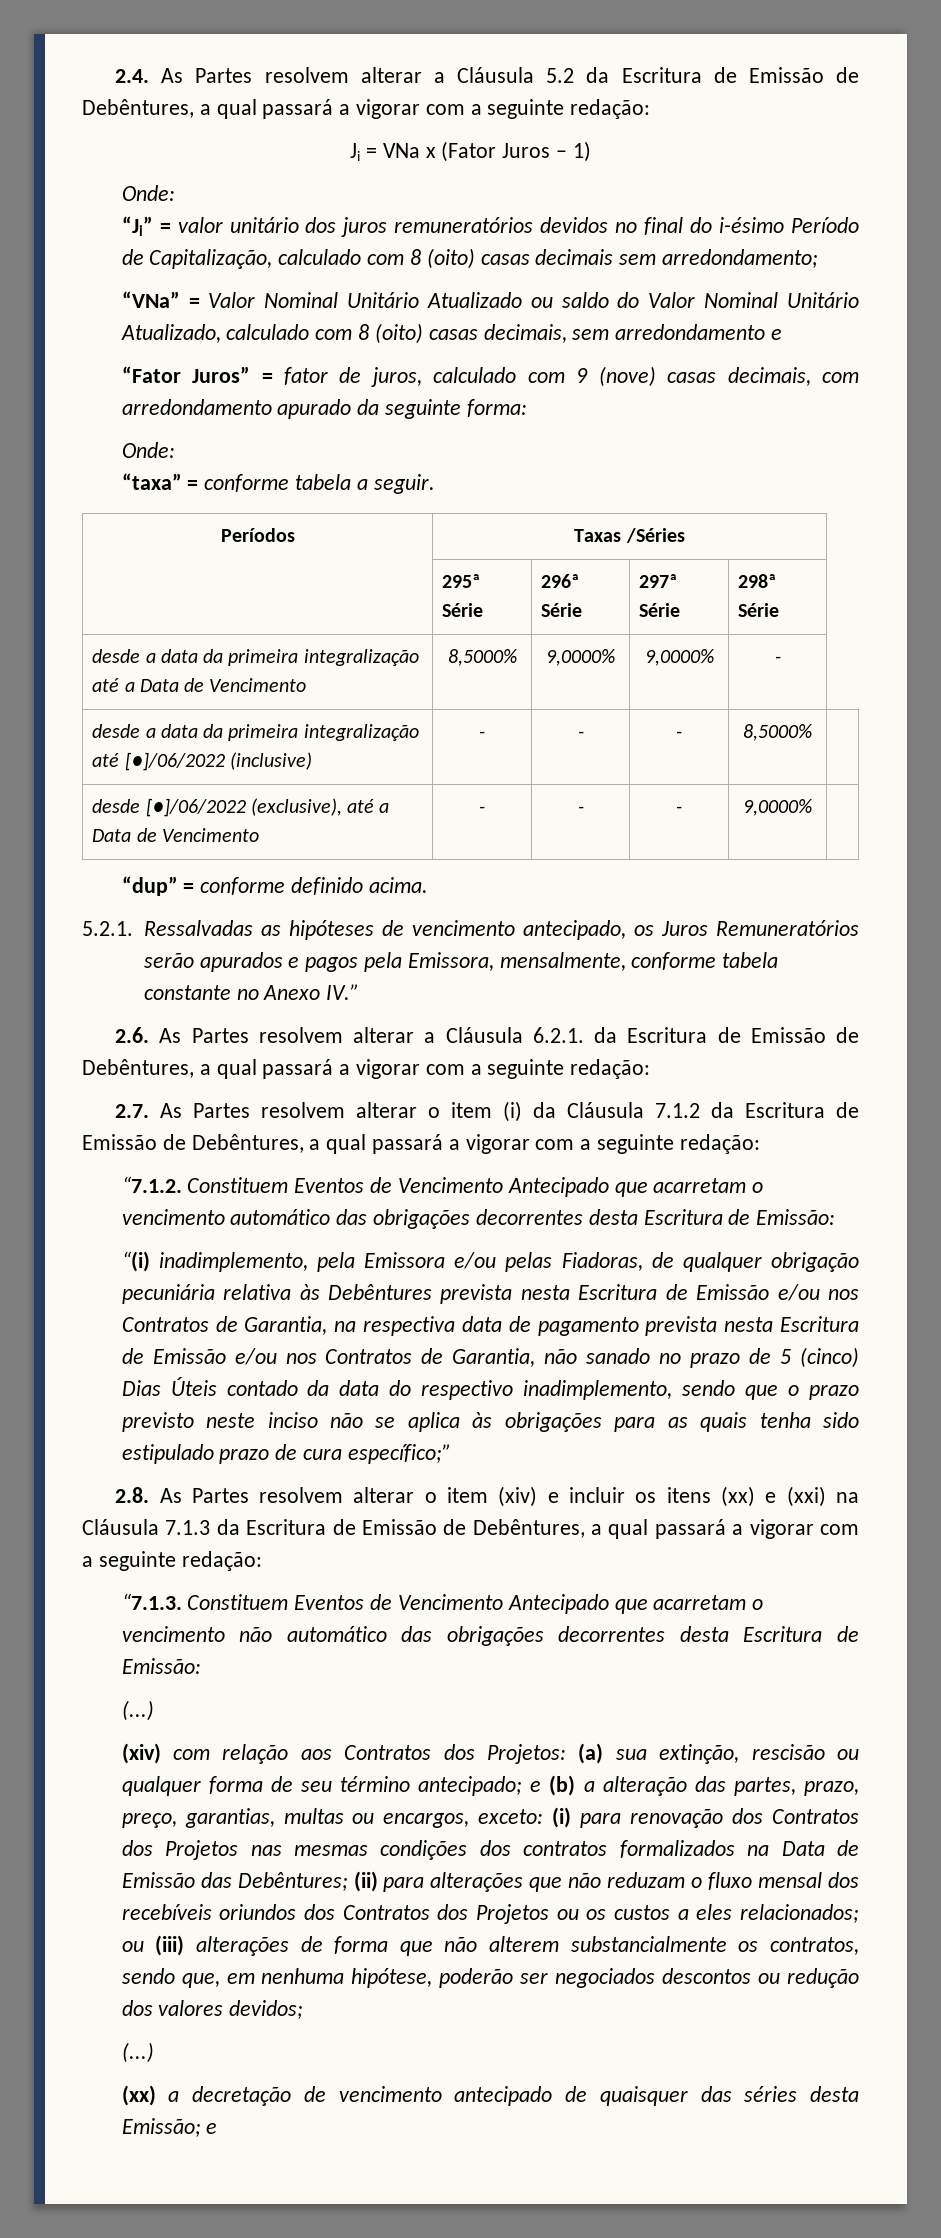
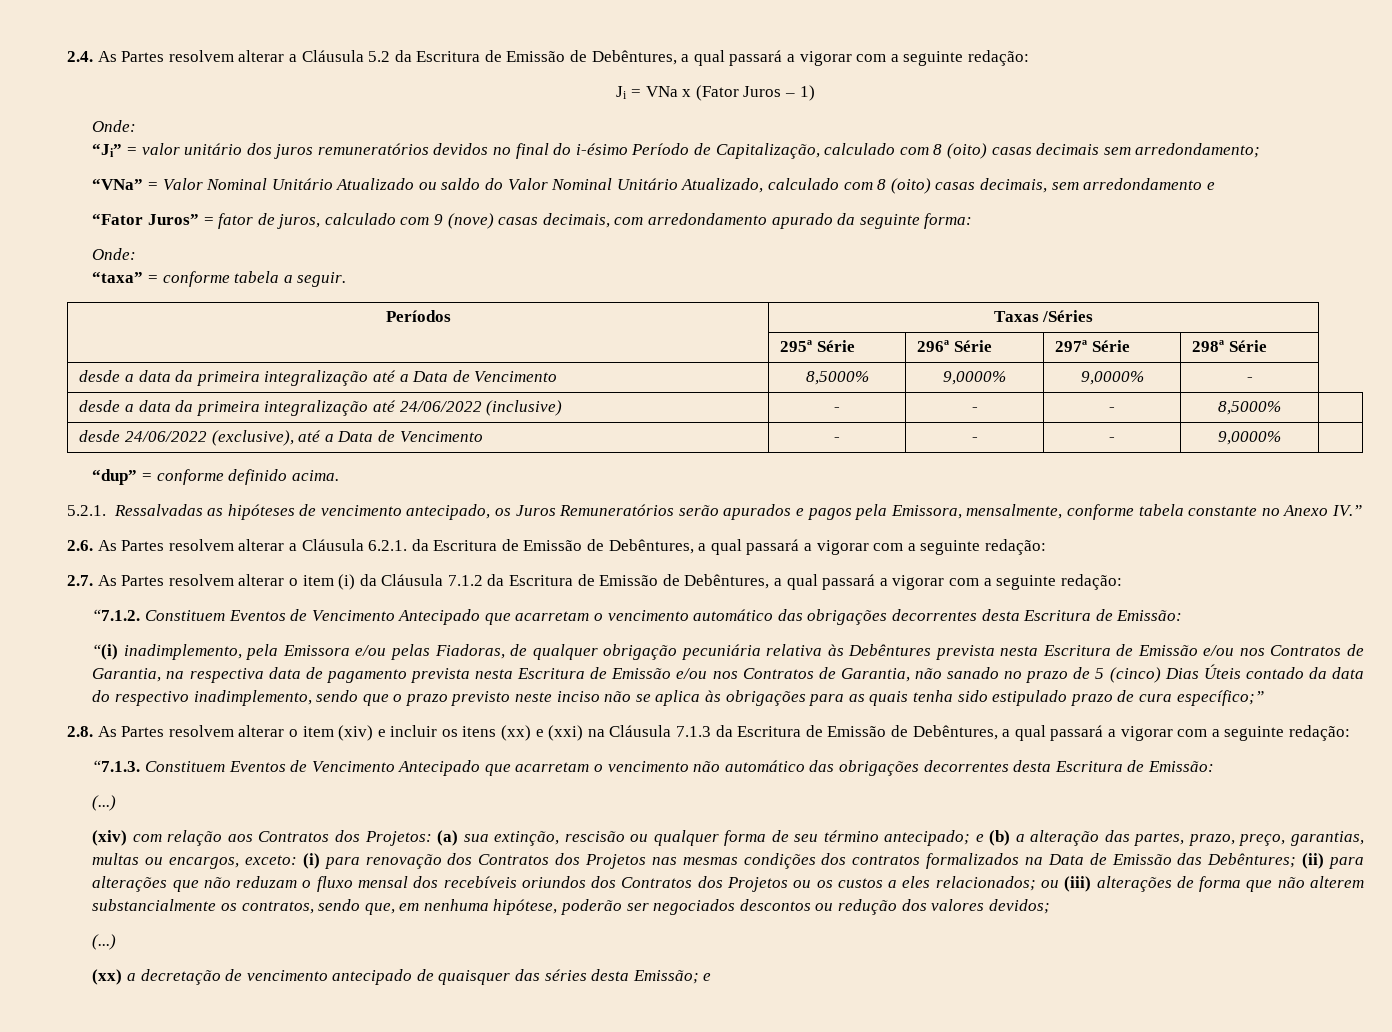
- desde a data da primeira integralização até [●]/06/2022 (inclusive) | - | - | - | 8,5000% |
+ desde a data da primeira integralização até 24/06/2022 (inclusive) | - | - | - | 8,5000% |
- desde [●]/06/2022 (exclusive), até a Data de Vencimento | - | - | - | 9,0000% |
+ desde 24/06/2022 (exclusive), até a Data de Vencimento | - | - | - | 9,0000% |

